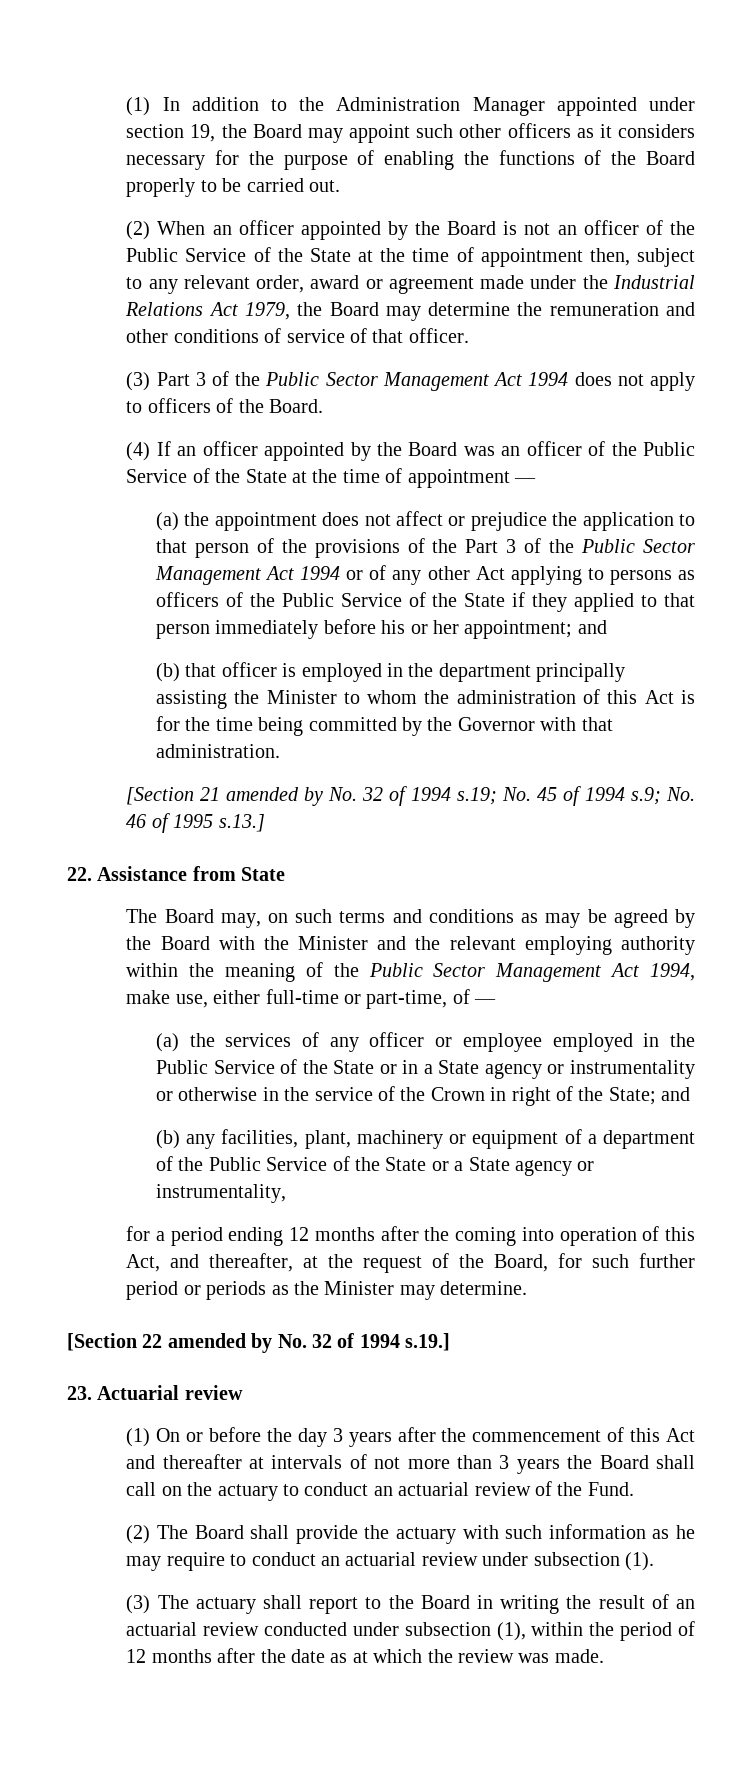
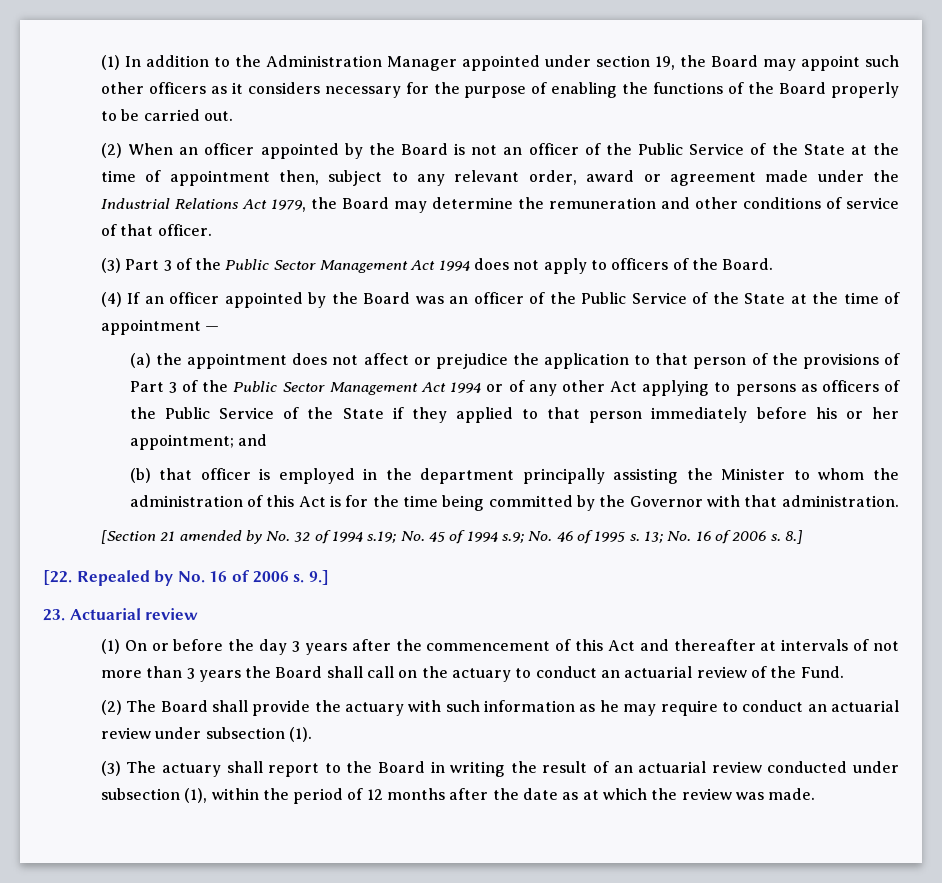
- (a) the appointment does not affect or prejudice the application to that person of the provisions of the Part 3 of the Public Sector Management Act 1994 or of any other Act applying to persons as officers of the Public Service of the State if they applied to that person immediately before his or her appointment; and
+ (a) the appointment does not affect or prejudice the application to that person of the provisions of Part 3 of the Public Sector Management Act 1994 or of any other Act applying to persons as officers of the Public Service of the State if they applied to that person immediately before his or her appointment; and
- [Section 21 amended by No. 32 of 1994 s.19; No. 45 of 1994 s.9; No. 46 of 1995 s.13.]
- 22. Assistance from State
- The Board may, on such terms and conditions as may be agreed by the Board with the Minister and the relevant employing authority within the meaning of the Public Sector Management Act 1994, make use, either full-time or part-time, of —
- (a) the services of any officer or employee employed in the Public Service of the State or in a State agency or instrumentality or otherwise in the service of the Crown in right of the State; and
- (b) any facilities, plant, machinery or equipment of a department of the Public Service of the State or a State agency or instrumentality,
- for a period ending 12 months after the coming into operation of this Act, and thereafter, at the request of the Board, for such further period or periods as the Minister may determine.
- [Section 22 amended by No. 32 of 1994 s.19.]
+ [Section 21 amended by No. 32 of 1994 s.19; No. 45 of 1994 s.9; No. 46 of 1995 s. 13; No. 16 of 2006 s. 8.]
+ [22. Repealed by No. 16 of 2006 s. 9.]

